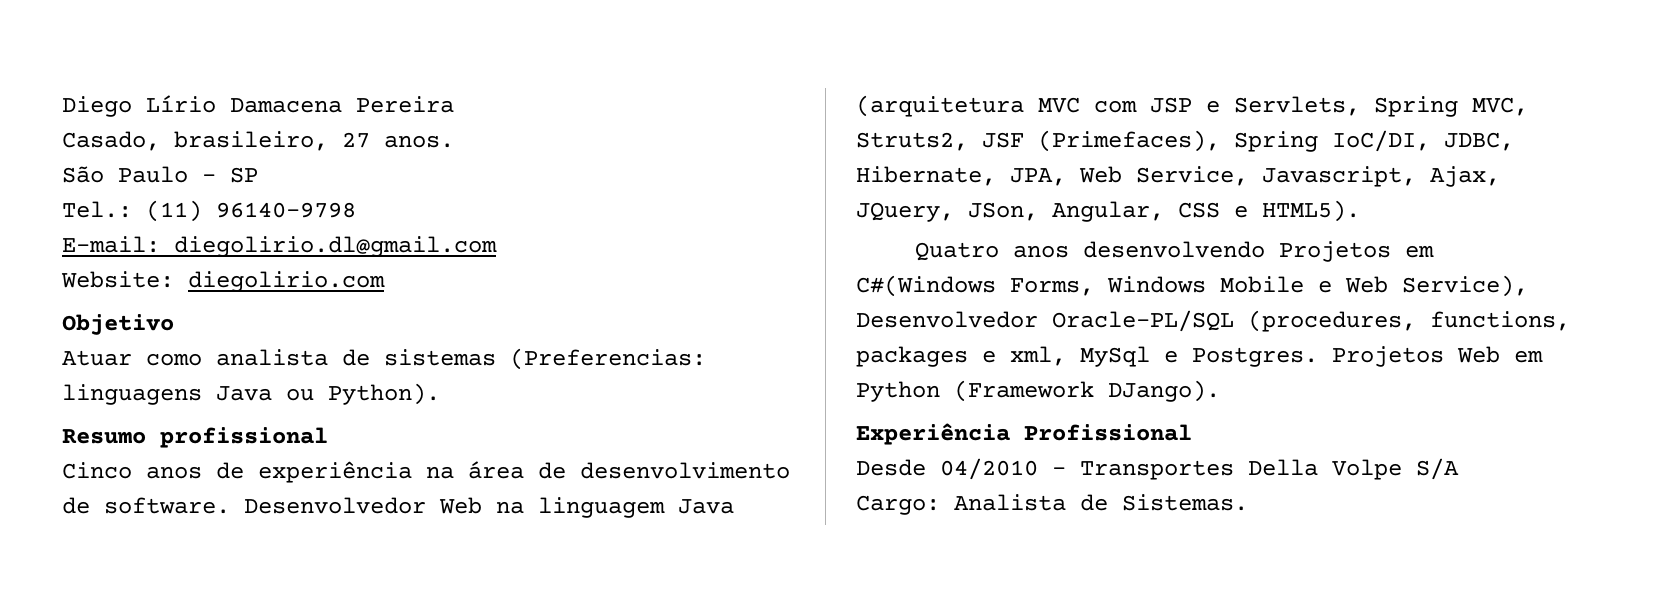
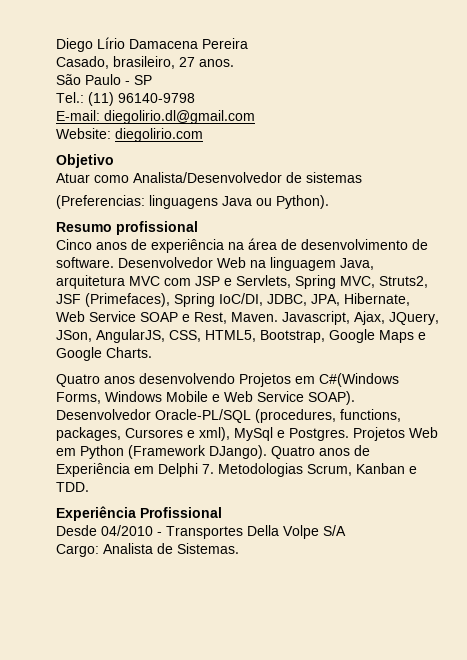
- Atuar como analista de sistemas (Preferencias: linguagens Java ou Python).
+ Atuar como Analista/Desenvolvedor de sistemas
+ (Preferencias: linguagens Java ou Python).
- Desenvolvedor Web na linguagem Java (arquitetura MVC com JSP e Servlets, Spring MVC, Struts2, JSF (Primefaces), Spring IoC/DI, JDBC, Hibernate, JPA, Web Service, Javascript, Ajax, JQuery, JSon, Angular, CSS e HTML5).
+ Desenvolvedor Web na linguagem Java, arquitetura MVC com JSP e Servlets, Spring MVC, Struts2, JSF (Primefaces), Spring IoC/DI, JDBC, JPA, Hibernate, Web Service SOAP e Rest, Maven. Javascript, Ajax, JQuery, JSon, AngularJS, CSS, HTML5, Bootstrap, Google Maps e Google Charts.
- Quatro anos desenvolvendo Projetos em C#(Windows Forms, Windows Mobile e Web Service), Desenvolvedor Oracle-PL/SQL (procedures, functions, packages e xml, MySql e Postgres.
+ Quatro anos desenvolvendo Projetos em C#(Windows Forms, Windows Mobile e Web Service SOAP). Desenvolvedor Oracle-PL/SQL (procedures, functions, packages, Cursores e xml), MySql e Postgres.
+ Quatro anos de Experiência em Delphi 7. Metodologias Scrum, Kanban e TDD.

